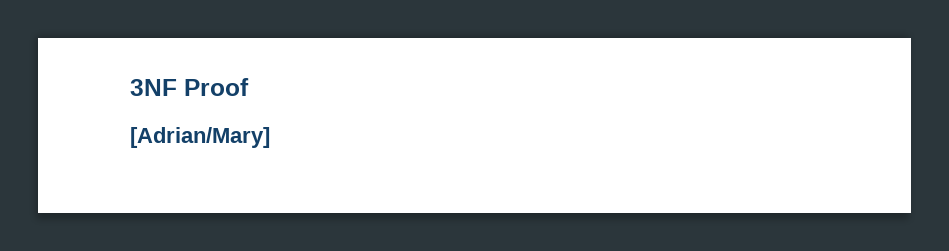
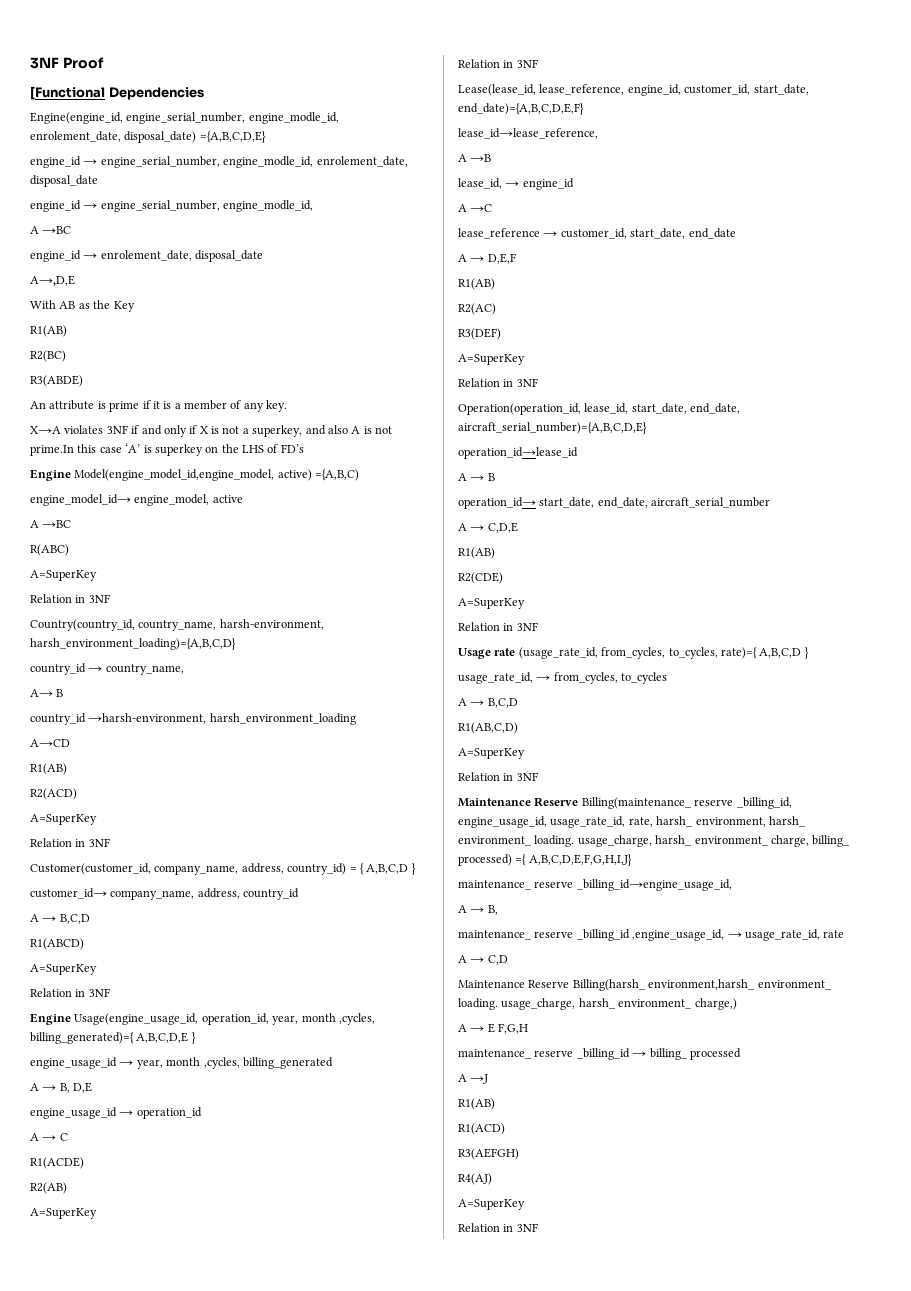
- [Adrian/Mary]
+ [Functional Dependencies
+ Engine(engine_id, engine_serial_number, engine_modle_id, enrolement_date, disposal_date) ={A,B,C,D,E}
+ engine_id → engine_serial_number, engine_modle_id, enrolement_date, disposal_date
+ engine_id → engine_serial_number, engine_modle_id,
+ A →BC
+ engine_id → enrolement_date, disposal_date
+ A→,D,E
+ With AB as the Key
+ R1(AB)
+ R2(BC)
+ R3(ABDE)
+ An attribute is prime if it is a member of any key.
+ X→A violates 3NF if and only if X is not a superkey, and also A is not prime.In this case ‘A’ is superkey on the LHS of FD’s
+ Engine Model(engine_model_id,engine_model, active) ={A,B,C)
+ engine_model_id→ engine_model, active
+ A →BC
+ R(ABC)
+ A=SuperKey
+ Relation in 3NF
+ Country(country_id, country_name, harsh-environment, harsh_environment_loading)={A,B,C,D}
+ country_id → country_name,
+ A→ B
+ country_id →harsh-environment, harsh_environment_loading
+ A→CD
+ R1(AB)
+ R2(ACD)
+ A=SuperKey
+ Relation in 3NF
+ Customer(customer_id, company_name, address, country_id) = { A,B,C,D }
+ customer_id→ company_name, address, country_id
+ A → B,C,D
+ R1(ABCD)
+ A=SuperKey
+ Relation in 3NF
+ Engine Usage(engine_usage_id, operation_id, year, month ,cycles, billing_generated)={ A,B,C,D,E }
+ engine_usage_id → year, month ,cycles, billing_generated
+ A → B, D,E
+ engine_usage_id → operation_id
+ A → C
+ R1(ACDE)
+ R2(AB)
+ A=SuperKey
+ Relation in 3NF
+ Lease(lease_id, lease_reference, engine_id, customer_id, start_date, end_date)={A,B,C,D,E,F}
+ lease_id→lease_reference,
+ A →B
+ lease_id, → engine_id
+ A →C
+ lease_reference → customer_id, start_date, end_date
+ A → D,E,F
+ R1(AB)
+ R2(AC)
+ R3(DEF)
+ A=SuperKey
+ Relation in 3NF
+ Operation(operation_id, lease_id, start_date, end_date, aircraft_serial_number)={A,B,C,D,E}
+ operation_id→lease_id
+ A → B
+ operation_id→ start_date, end_date, aircraft_serial_number
+ A → C,D,E
+ R1(AB)
+ R2(CDE)
+ A=SuperKey
+ Relation in 3NF
+ Usage rate (usage_rate_id, from_cycles, to_cycles, rate)={ A,B,C,D }
+ usage_rate_id, → from_cycles, to_cycles
+ A → B,C,D
+ R1(AB,C,D)
+ A=SuperKey
+ Relation in 3NF
+ Maintenance Reserve Billing(maintenance_ reserve _billing_id, engine_usage_id, usage_rate_id, rate, harsh_ environment, harsh_ environment_ loading. usage_charge, harsh_ environment_ charge, billing_ processed) ={ A,B,C,D,E,F,G,H,I,J}
+ maintenance_ reserve _billing_id→engine_usage_id,
+ A → B,
+ maintenance_ reserve _billing_id ,engine_usage_id, → usage_rate_id, rate
+ A → C,D
+ Maintenance Reserve Billing(harsh_ environment,harsh_ environment_ loading. usage_charge, harsh_ environment_ charge,)
+ A → E F,G,H
+ maintenance_ reserve _billing_id → billing_ processed
+ A →J
+ R1(AB)
+ R1(ACD)
+ R3(AEFGH)
+ R4(AJ)
+ A=SuperKey
+ Relation in 3NF

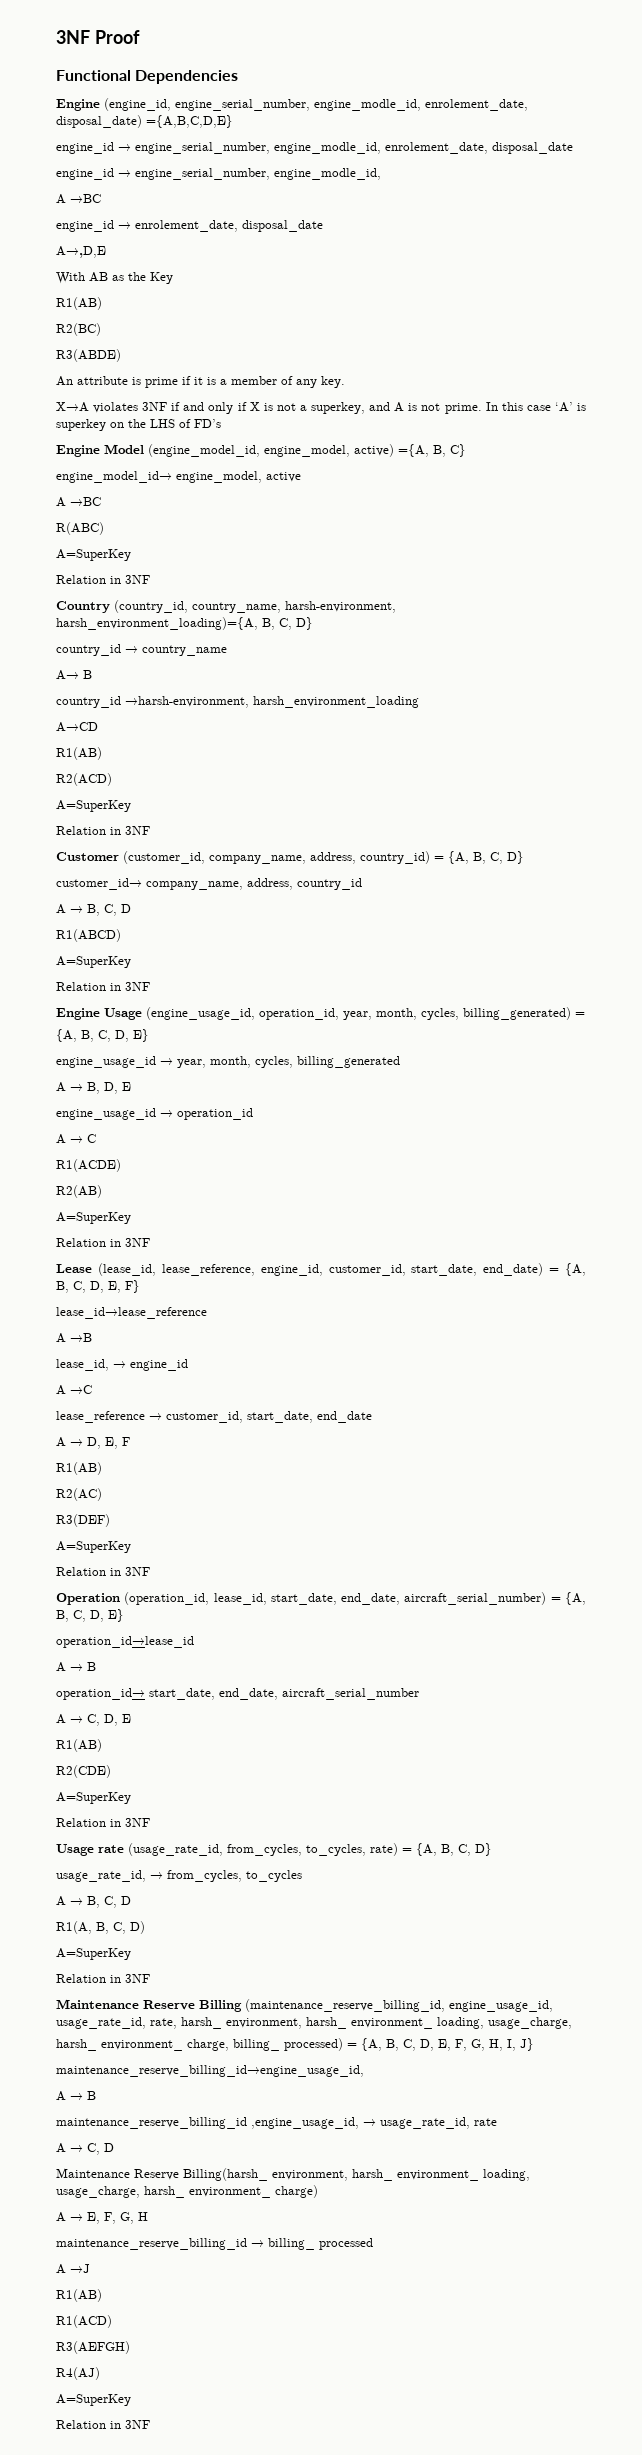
- [Functional Dependencies
+ Functional Dependencies
- Engine(engine_id, engine_serial_number, engine_modle_id, enrolement_date, disposal_date) ={A,B,C,D,E}
+ Engine (engine_id, engine_serial_number, engine_modle_id, enrolement_date, disposal_date) ={A,B,C,D,E}
- X→A violates 3NF if and only if X is not a superkey, and also A is not prime.In this case ‘A’ is superkey on the LHS of FD’s
+ X→A violates 3NF if and only if X is not a superkey, and A is not prime. In this case ‘A’ is superkey on the LHS of FD’s
- Engine Model(engine_model_id,engine_model, active) ={A,B,C)
+ Engine Model (engine_model_id, engine_model, active) ={A, B, C}
- Country(country_id, country_name, harsh-environment, harsh_environment_loading)={A,B,C,D}
+ Country (country_id, country_name, harsh-environment, harsh_environment_loading)={A, B, C, D}
- country_id → country_name,
+ country_id → country_name
- Customer(customer_id, company_name, address, country_id) = { A,B,C,D }
+ Customer (customer_id, company_name, address, country_id) = {A, B, C, D}
  customer_id→ company_name, address, country_id
- A → B,C,D
+ A → B, C, D
- Engine Usage(engine_usage_id, operation_id, year, month ,cycles, billing_generated)={ A,B,C,D,E }
+ Engine Usage (engine_usage_id, operation_id, year, month, cycles, billing_generated) =
+ {A, B, C, D, E}
- engine_usage_id → year, month ,cycles, billing_generated
+ engine_usage_id → year, month, cycles, billing_generated
- A → B, D,E
+ A → B, D, E
- Lease(lease_id, lease_reference, engine_id, customer_id, start_date, end_date)={A,B,C,D,E,F}
- lease_id→lease_reference,
+ Lease (lease_id, lease_reference, engine_id, customer_id, start_date, end_date) = {A, B, C, D, E, F}
+ lease_id→lease_reference
- A → D,E,F
+ A → D, E, F
- Operation(operation_id, lease_id, start_date, end_date, aircraft_serial_number)={A,B,C,D,E}
+ Operation (operation_id, lease_id, start_date, end_date, aircraft_serial_number) = {A, B, C, D, E}
- A → C,D,E
+ A → C, D, E
- Usage rate (usage_rate_id, from_cycles, to_cycles, rate)={ A,B,C,D }
+ Usage rate (usage_rate_id, from_cycles, to_cycles, rate) = {A, B, C, D}
  usage_rate_id, → from_cycles, to_cycles
- A → B,C,D
- R1(AB,C,D)
+ A → B, C, D
+ R1(A, B, C, D)
- Maintenance Reserve Billing(maintenance_ reserve _billing_id, engine_usage_id, usage_rate_id, rate, harsh_ environment, harsh_ environment_ loading. usage_charge, harsh_ environment_ charge, billing_ processed) ={ A,B,C,D,E,F,G,H,I,J}
- maintenance_ reserve _billing_id→engine_usage_id,
- A → B,
- maintenance_ reserve _billing_id ,engine_usage_id, → usage_rate_id, rate
+ Maintenance Reserve Billing (maintenance_reserve_billing_id, engine_usage_id, usage_rate_id, rate, harsh_ environment, harsh_ environment_ loading, usage_charge,
+ harsh_ environment_ charge, billing_ processed) = {A, B, C, D, E, F, G, H, I, J}
+ maintenance_reserve_billing_id→engine_usage_id,
+ A → B
+ maintenance_reserve_billing_id ,engine_usage_id, → usage_rate_id, rate
- A → C,D
+ A → C, D
- Maintenance Reserve Billing(harsh_ environment,harsh_ environment_ loading. usage_charge, harsh_ environment_ charge,)
- A → E F,G,H
- maintenance_ reserve _billing_id → billing_ processed
+ Maintenance Reserve Billing(harsh_ environment, harsh_ environment_ loading, usage_charge, harsh_ environment_ charge)
+ A → E, F, G, H
+ maintenance_reserve_billing_id → billing_ processed

